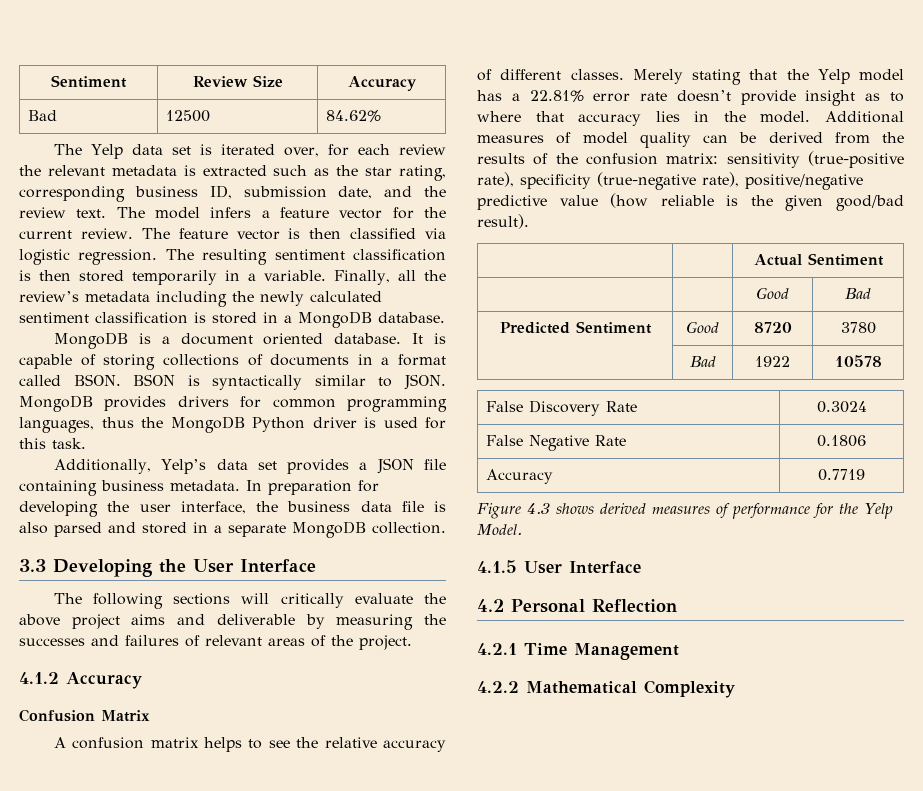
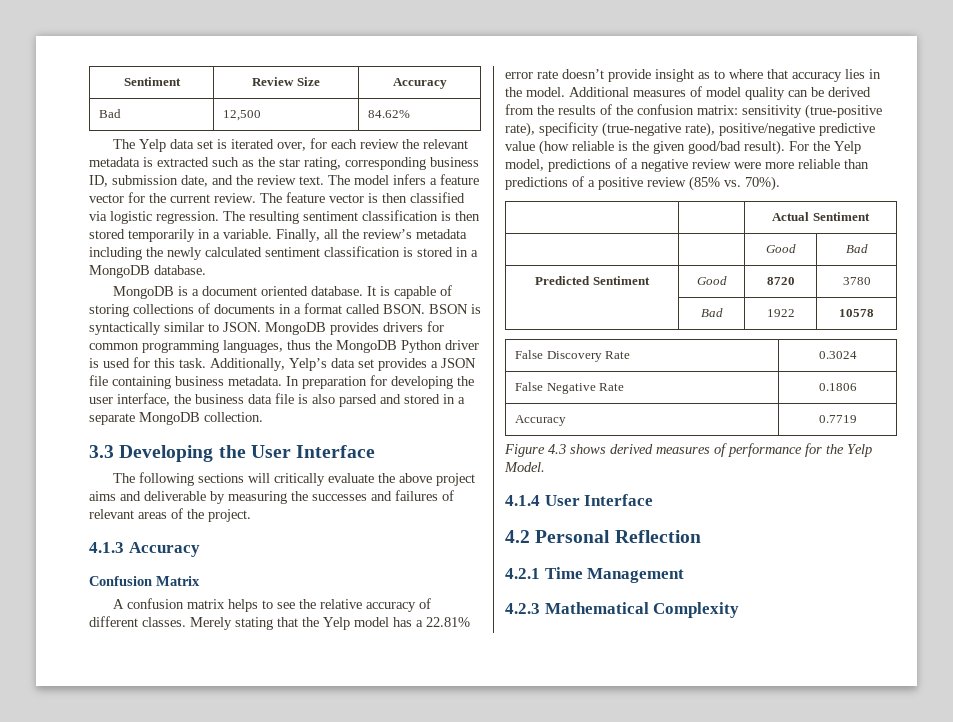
- Bad | 12500 | 84.62%
+ Bad | 12,500 | 84.62%
- MongoDB provides drivers for common programming languages, thus the MongoDB Python driver is used for this task.
- Additionally, Yelp’s data set provides a JSON file containing business metadata.
+ MongoDB provides drivers for common programming languages, thus the MongoDB Python driver is used for this task. Additionally, Yelp’s data set provides a JSON file containing business metadata.
- 4.1.2 Accuracy
+ 4.1.3 Accuracy
+ For the Yelp model, predictions of a negative review were more reliable than predictions of a positive review (85% vs. 70%).
- 4.1.5 User Interface
+ 4.1.4 User Interface
- 4.2.2 Mathematical Complexity
+ 4.2.3 Mathematical Complexity

